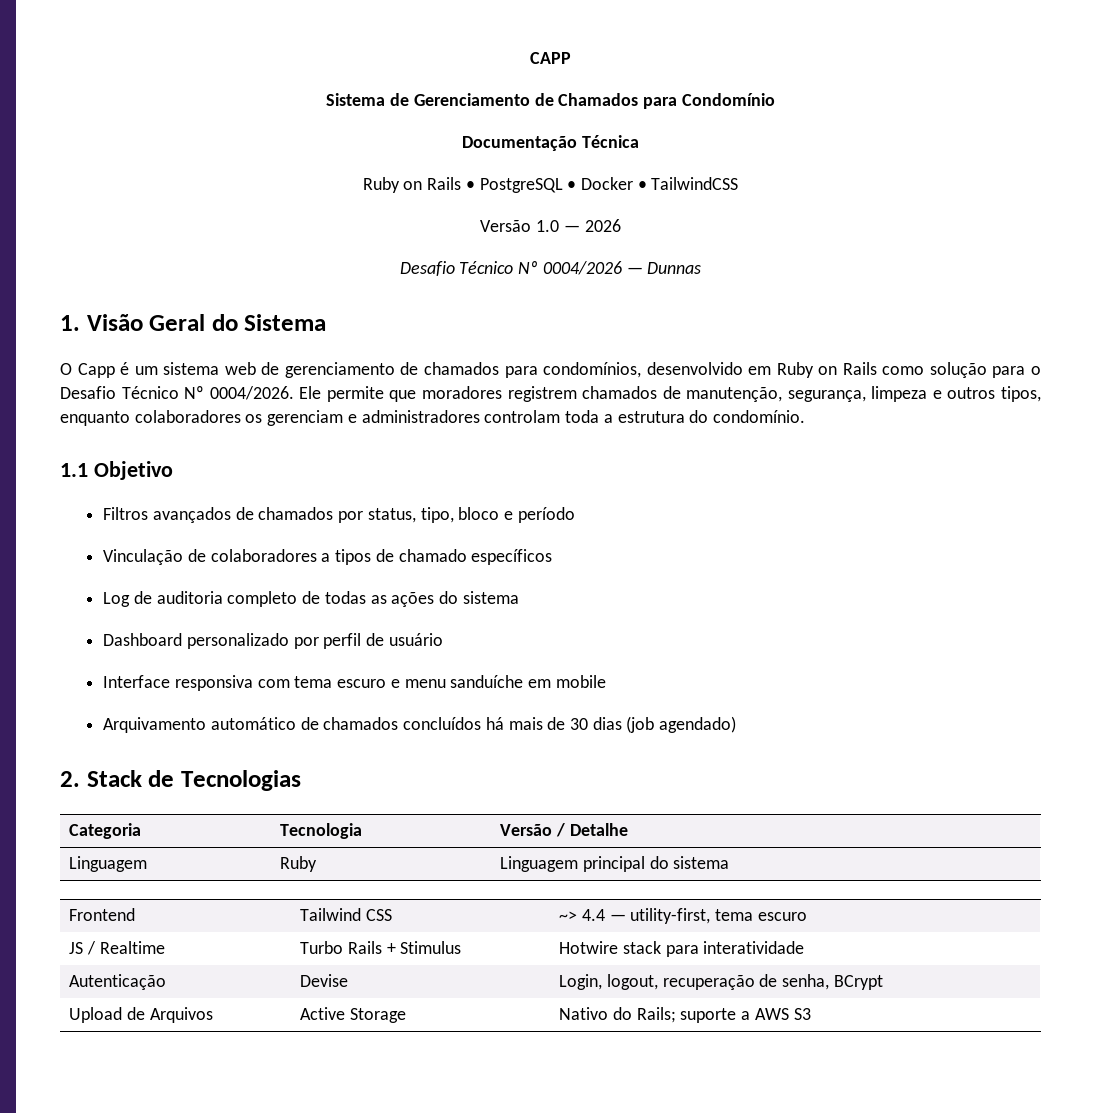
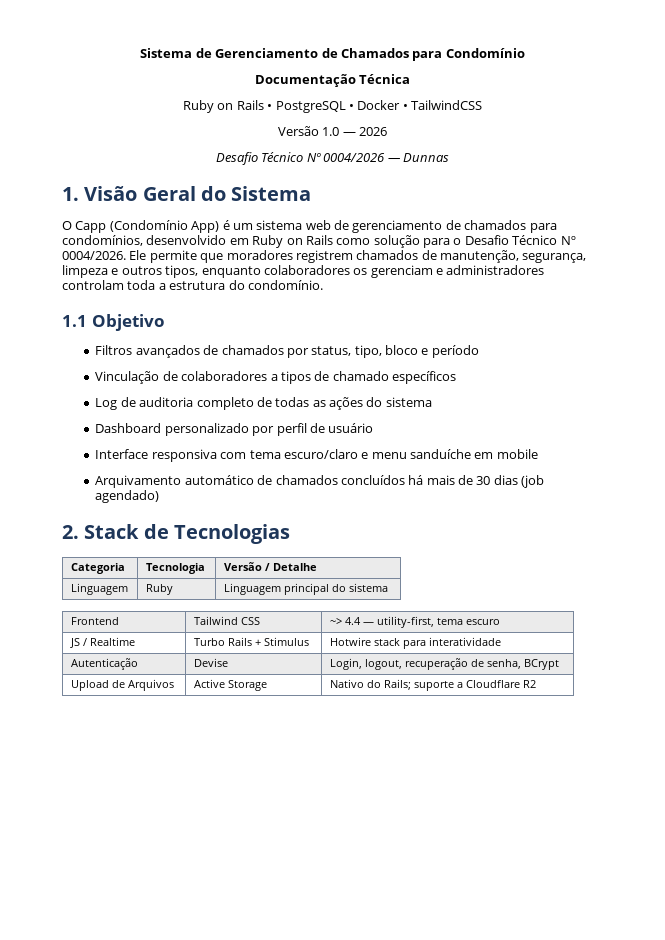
- CAPP
- O Capp é um sistema web de gerenciamento de chamados para condomínios, desenvolvido em Ruby on Rails como solução para o Desafio Técnico Nº 0004/2026.
+ O Capp (Condomínio App) é um sistema web de gerenciamento de chamados para condomínios, desenvolvido em Ruby on Rails como solução para o Desafio Técnico Nº 0004/2026.
- Interface responsiva com tema escuro e menu sanduíche em mobile
+ Interface responsiva com tema escuro/claro e menu sanduíche em mobile
- Upload de Arquivos | Active Storage | Nativo do Rails; suporte a AWS S3
+ Upload de Arquivos | Active Storage | Nativo do Rails; suporte a Cloudflare R2

